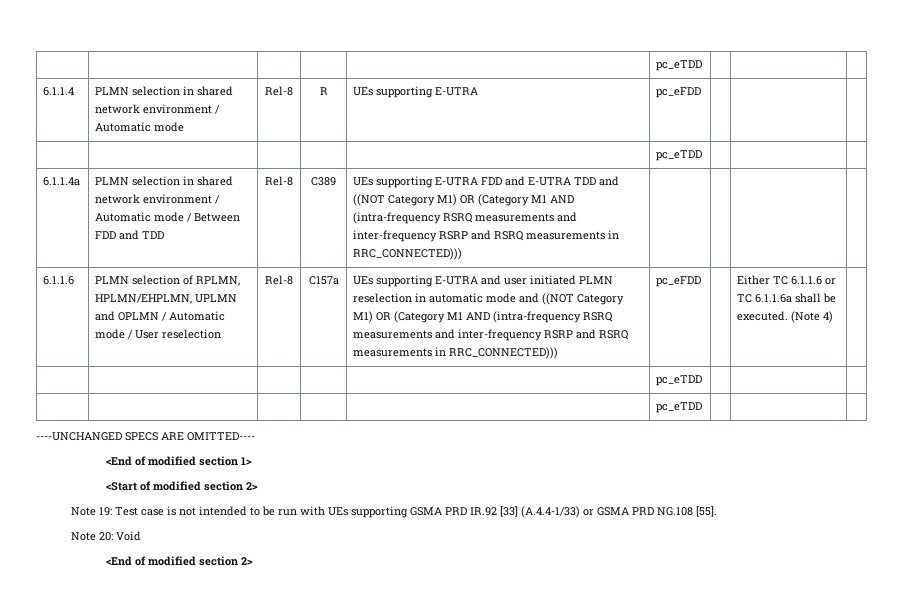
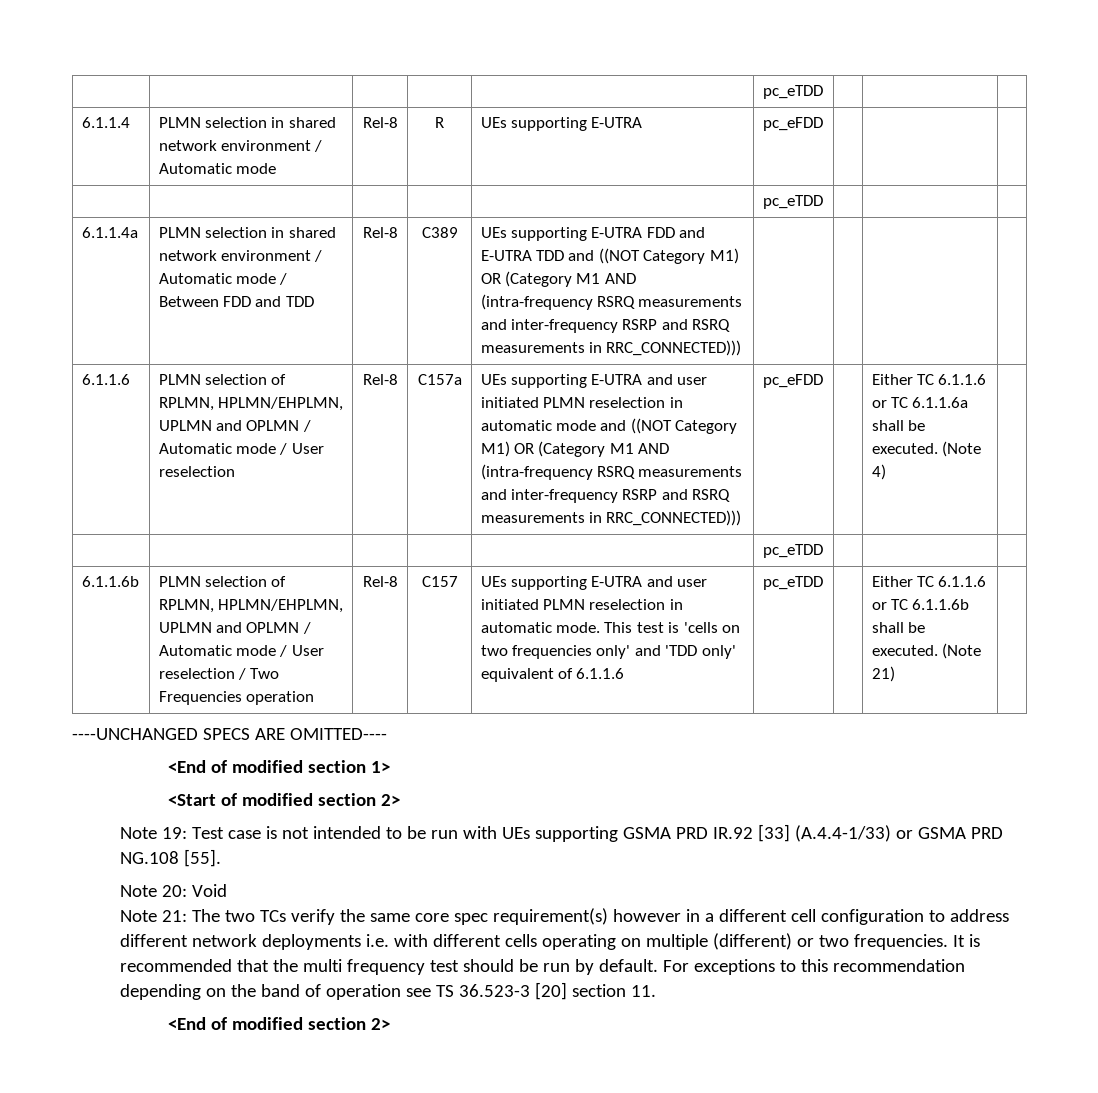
  (Note 4) |
  | | | | | pc_eTDD | | |
- | | | | | pc_eTDD
+ 6.1.1.6b | PLMN selection of RPLMN, HPLMN/EHPLMN, UPLMN and OPLMN / Automatic mode / User reselection / Two Frequencies operation | Rel-8 | C157 | UEs supporting E-UTRA and user initiated PLMN reselection in automatic mode. This test is 'cells on two frequencies only' and 'TDD only' equivalent of 6.1.1.6 | pc_eTDD | | Either TC 6.1.1.6 or TC 6.1.1.6b shall be executed. (Note 21)
+ Note 21: The two TCs verify the same core spec requirement(s) however in a different cell configuration to address different network deployments i.e. with different cells operating on multiple (different) or two frequencies. It is recommended that the multi frequency test should be run by default. For exceptions to this recommendation depending on the band of operation see TS 36.523-3 [20] section 11.

